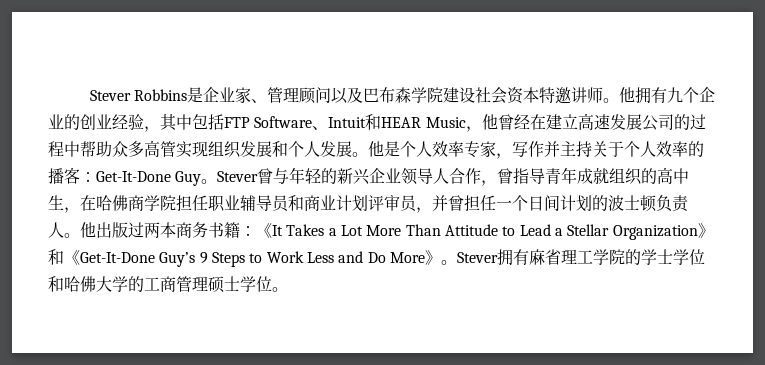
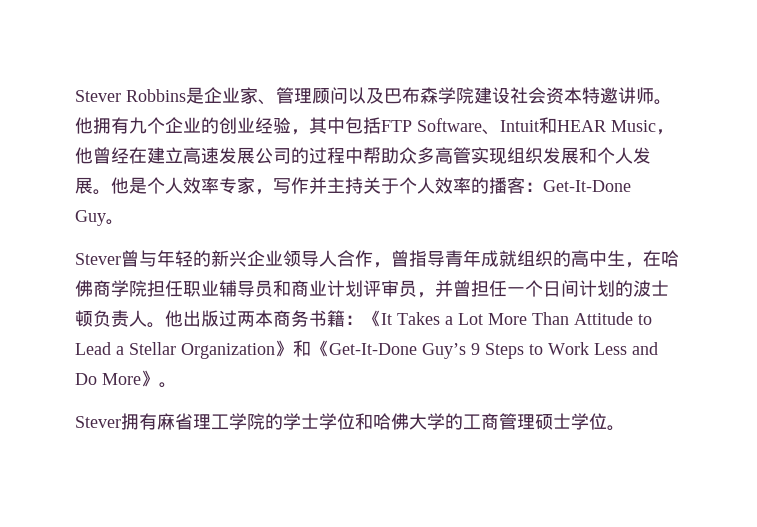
- 他是个人效率专家，写作并主持关于个人效率的播客：Get-It-Done Guy。Stever曾与年轻的新兴企业领导人合作，曾指导青年成就组织的高中生，在哈佛商学院担任职业辅导员和商业计划评审员，并曾担任一个日间计划的波士顿负责人。
+ 他是个人效率专家，写作并主持关于个人效率的播客：Get-It-Done Guy。
+ Stever曾与年轻的新兴企业领导人合作，曾指导青年成就组织的高中生，在哈佛商学院担任职业辅导员和商业计划评审员，并曾担任一个日间计划的波士顿负责人。
- 他出版过两本商务书籍：《It Takes a Lot More Than Attitude to Lead a Stellar Organization》和《Get-It-Done Guy’s 9 Steps to Work Less and Do More》。Stever拥有麻省理工学院的学士学位和哈佛大学的工商管理硕士学位。
+ 他出版过两本商务书籍：《It Takes a Lot More Than Attitude to Lead a Stellar Organization》和《Get-It-Done Guy’s 9 Steps to Work Less and Do More》。
+ Stever拥有麻省理工学院的学士学位和哈佛大学的工商管理硕士学位。

